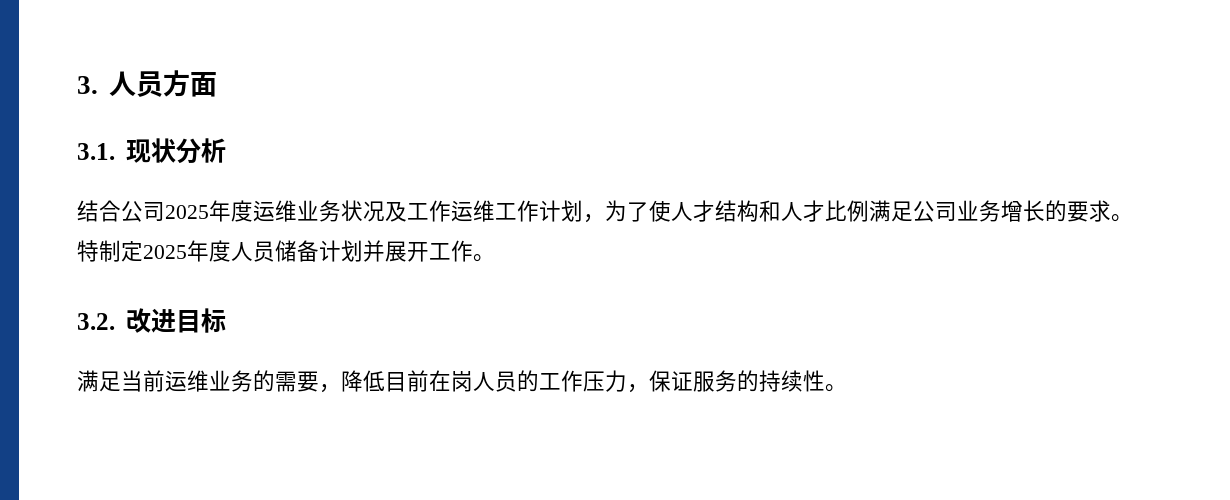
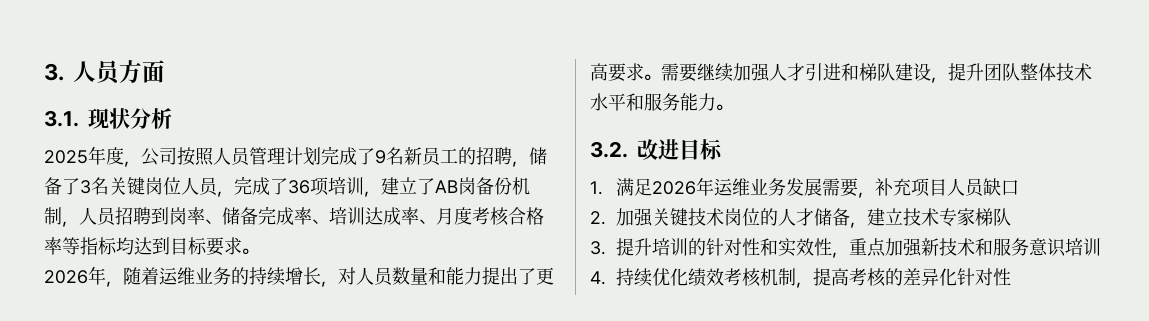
- 结合公司2025年度运维业务状况及工作运维工作计划，为了使人才结构和人才比例满足公司业务增长的要求。特制定2025年度人员储备计划并展开工作。
+ 2025年度，公司按照人员管理计划完成了9名新员工的招聘，储备了3名关键岗位人员，完成了36项培训，建立了AB岗备份机制，人员招聘到岗率、储备完成率、培训达成率、月度考核合格率等指标均达到目标要求。
+ 2026年，随着运维业务的持续增长，对人员数量和能力提出了更高要求。需要继续加强人才引进和梯队建设，提升团队整体技术水平和服务能力。
  3.2.改进目标
- 满足当前运维业务的需要，降低目前在岗人员的工作压力，保证服务的持续性。
+ 1.满足2026年运维业务发展需要，补充项目人员缺口
+ 2.加强关键技术岗位的人才储备，建立技术专家梯队
+ 3.提升培训的针对性和实效性，重点加强新技术和服务意识培训
+ 4.持续优化绩效考核机制，提高考核的差异化针对性

